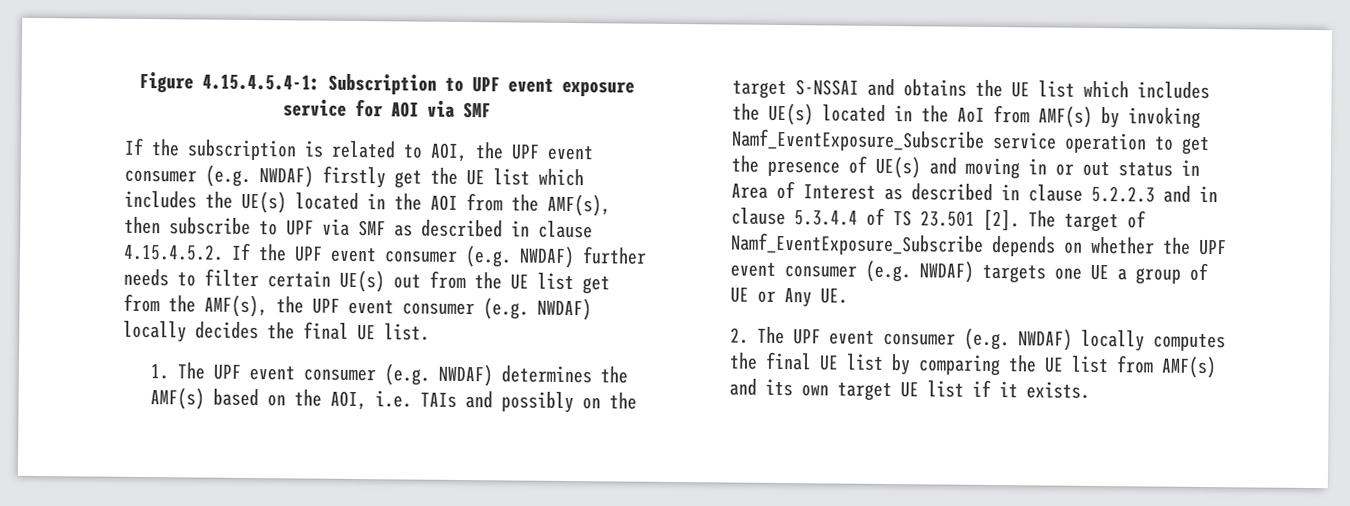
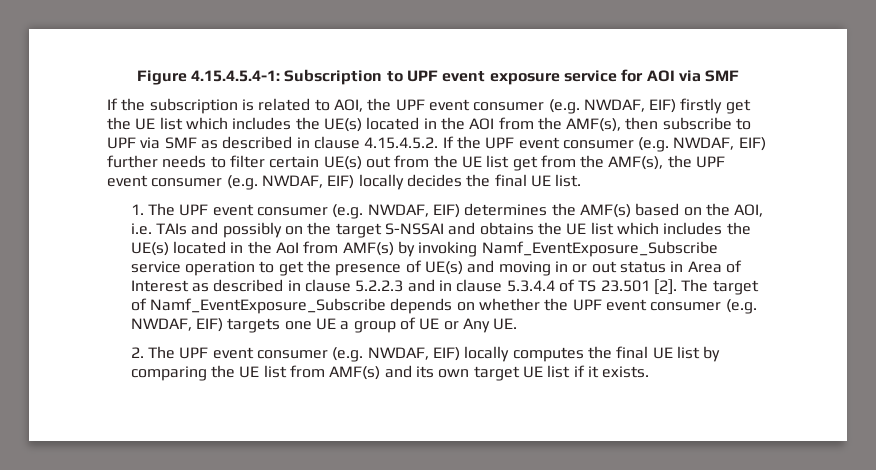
- If the subscription is related to AOI, the UPF event consumer (e.g. NWDAF) firstly get the UE list which includes the UE(s) located in the AOI from the AMF(s), then subscribe to UPF via SMF as described in clause 4.15.4.5.2. If the UPF event consumer (e.g. NWDAF) further needs to filter certain UE(s) out from the UE list get from the AMF(s), the UPF event consumer (e.g. NWDAF) locally decides the final UE list.
+ If the subscription is related to AOI, the UPF event consumer (e.g. NWDAF, EIF) firstly get the UE list which includes the UE(s) located in the AOI from the AMF(s), then subscribe to UPF via SMF as described in clause 4.15.4.5.2. If the UPF event consumer (e.g. NWDAF, EIF) further needs to filter certain UE(s) out from the UE list get from the AMF(s), the UPF event consumer (e.g. NWDAF, EIF) locally decides the final UE list.
- 1. The UPF event consumer (e.g. NWDAF) determines the AMF(s) based on the AOI, i.e. TAIs and possibly on the target S-NSSAI and obtains the UE list which includes the UE(s) located in the AoI from AMF(s) by invoking Namf_EventExposure_Subscribe service operation to get the presence of UE(s) and moving in or out status in Area of Interest as described in clause 5.2.2.3 and in clause 5.3.4.4 of TS 23.501 [2].
+ 1. The UPF event consumer (e.g. NWDAF, EIF) determines the AMF(s) based on the AOI, i.e. TAIs and possibly on the target S-NSSAI and obtains the UE list which includes the UE(s) located in the AoI from AMF(s) by invoking Namf_EventExposure_Subscribe service operation to get the presence of UE(s) and moving in or out status in Area of Interest as described in clause 5.2.2.3 and in clause 5.3.4.4 of TS 23.501 [2].
- The target of Namf_EventExposure_Subscribe depends on whether the UPF event consumer (e.g. NWDAF) targets one UE a group of UE or Any UE.
+ The target of Namf_EventExposure_Subscribe depends on whether the UPF event consumer (e.g. NWDAF, EIF) targets one UE a group of UE or Any UE.
- 2. The UPF event consumer (e.g. NWDAF) locally computes the final UE list by comparing the UE list from AMF(s) and its own target UE list if it exists.
+ 2. The UPF event consumer (e.g. NWDAF, EIF) locally computes the final UE list by comparing the UE list from AMF(s) and its own target UE list if it exists.

